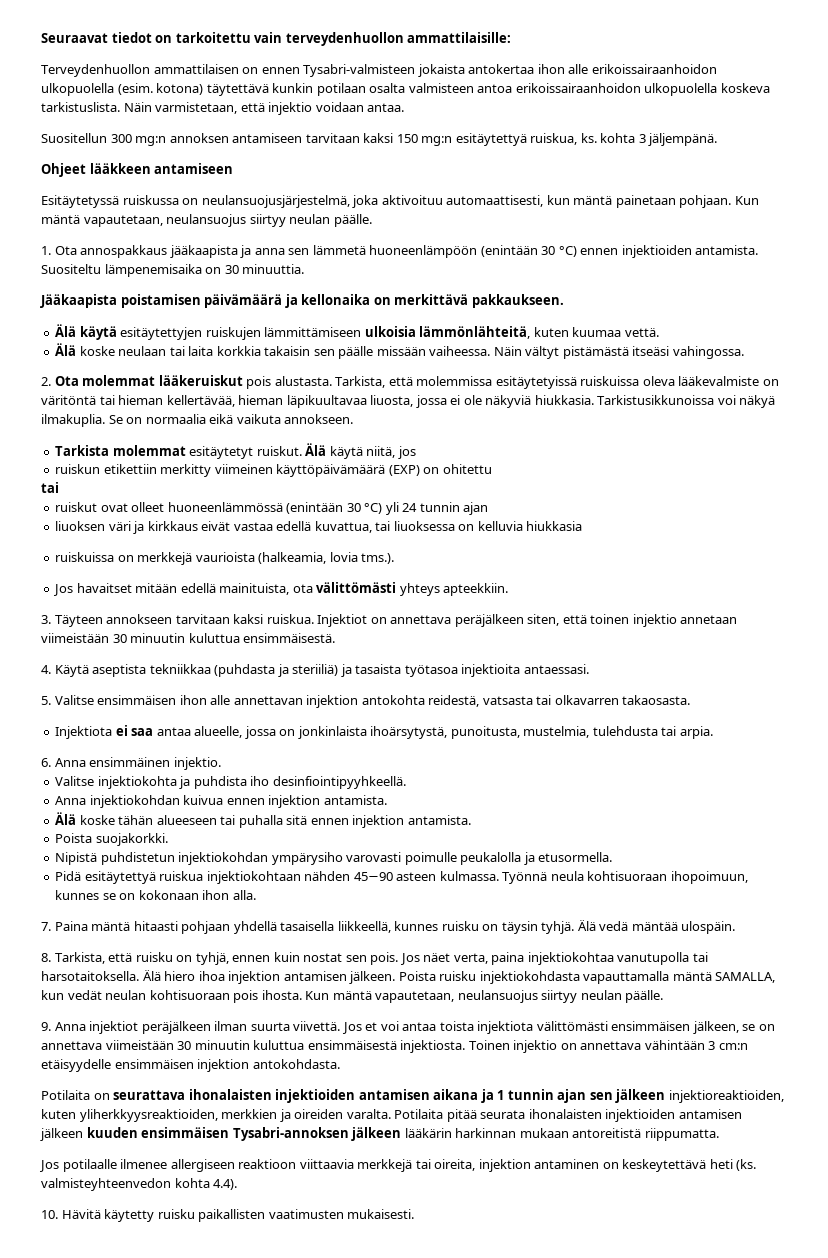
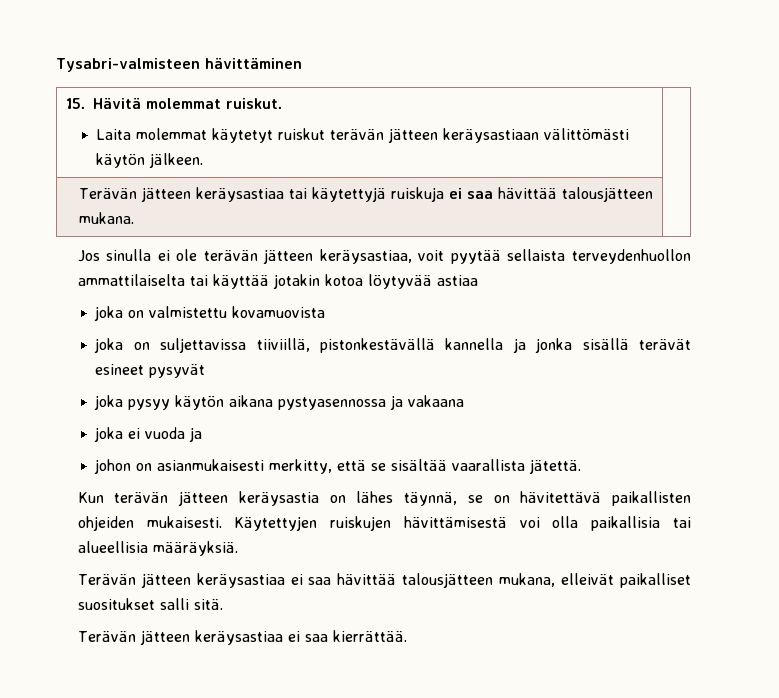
- Seuraavat tiedot on tarkoitettu vain terveydenhuollon ammattilaisille:
- Terveydenhuollon ammattilaisen on ennen Tysabri-valmisteen jokaista antokertaa ihon alle erikoissairaanhoidon ulkopuolella (esim. kotona) täytettävä kunkin potilaan osalta valmisteen antoa erikoissairaanhoidon ulkopuolella koskeva tarkistuslista. Näin varmistetaan, että injektio voidaan antaa.
- Suositellun 300 mg:n annoksen antamiseen tarvitaan kaksi 150 mg:n esitäytettyä ruiskua, ks. kohta 3 jäljempänä.
- Ohjeet lääkkeen antamiseen
- Esitäytetyssä ruiskussa on neulansuojusjärjestelmä, joka aktivoituu automaattisesti, kun mäntä painetaan pohjaan. Kun mäntä vapautetaan, neulansuojus siirtyy neulan päälle.
- 1. Ota annospakkaus jääkaapista ja anna sen lämmetä huoneenlämpöön (enintään 30 °C) ennen injektioiden antamista. Suositeltu lämpenemisaika on 30 minuuttia.
- Jääkaapista poistamisen päivämäärä ja kellonaika on merkittävä pakkaukseen.
- Älä käytä esitäytettyjen ruiskujen lämmittämiseen ulkoisia lämmönlähteitä, kuten kuumaa vettä.
- Älä koske neulaan tai laita korkkia takaisin sen päälle missään vaiheessa. Näin vältyt pistämästä itseäsi vahingossa.
- 2. Ota molemmat lääkeruiskut pois alustasta. Tarkista, että molemmissa esitäytetyissä ruiskuissa oleva lääkevalmiste on väritöntä tai hieman kellertävää, hieman läpikuultavaa liuosta, jossa ei ole näkyviä hiukkasia. Tarkistusikkunoissa voi näkyä ilmakuplia. Se on normaalia eikä vaikuta annokseen.
- Tarkista molemmat esitäytetyt ruiskut. Älä käytä niitä, jos
- ruiskun etikettiin merkitty viimeinen käyttöpäivämäärä (EXP) on ohitettu
- tai
- ruiskut ovat olleet huoneenlämmössä (enintään 30 °C) yli 24 tunnin ajan
- liuoksen väri ja kirkkaus eivät vastaa edellä kuvattua, tai liuoksessa on kelluvia hiukkasia
- ruiskuissa on merkkejä vaurioista (halkeamia, lovia tms.).
- Jos havaitset mitään edellä mainituista, ota välittömästi yhteys apteekkiin.
- 3. Täyteen annokseen tarvitaan kaksi ruiskua. Injektiot on annettava peräjälkeen siten, että toinen injektio annetaan viimeistään 30 minuutin kuluttua ensimmäisestä.
- 4. Käytä aseptista tekniikkaa (puhdasta ja steriiliä) ja tasaista työtasoa injektioita antaessasi.
- 5. Valitse ensimmäisen ihon alle annettavan injektion antokohta reidestä, vatsasta tai olkavarren takaosasta.
- Injektiota ei saa antaa alueelle, jossa on jonkinlaista ihoärsytystä, punoitusta, mustelmia, tulehdusta tai arpia.
- 6. Anna ensimmäinen injektio.
- Valitse injektiokohta ja puhdista iho desinfiointipyyhkeellä.
- Anna injektiokohdan kuivua ennen injektion antamista.
- Älä koske tähän alueeseen tai puhalla sitä ennen injektion antamista.
- Poista suojakorkki.
- Nipistä puhdistetun injektiokohdan ympärysiho varovasti poimulle peukalolla ja etusormella.
- Pidä esitäytettyä ruiskua injektiokohtaan nähden 45−90 asteen kulmassa. Työnnä neula kohtisuoraan ihopoimuun, kunnes se on kokonaan ihon alla.
- 7. Paina mäntä hitaasti pohjaan yhdellä tasaisella liikkeellä, kunnes ruisku on täysin tyhjä. Älä vedä mäntää ulospäin.
- 8. Tarkista, että ruisku on tyhjä, ennen kuin nostat sen pois. Jos näet verta, paina injektiokohtaa vanutupolla tai harsotaitoksella. Älä hiero ihoa injektion antamisen jälkeen. Poista ruisku injektiokohdasta vapauttamalla mäntä SAMALLA, kun vedät neulan kohtisuoraan pois ihosta. Kun mäntä vapautetaan, neulansuojus siirtyy neulan päälle.
- 9. Anna injektiot peräjälkeen ilman suurta viivettä. Jos et voi antaa toista injektiota välittömästi ensimmäisen jälkeen, se on annettava viimeistään 30 minuutin kuluttua ensimmäisestä injektiosta. Toinen injektio on annettava vähintään 3 cm:n etäisyydelle ensimmäisen injektion antokohdasta.
- Potilaita on seurattava ihonalaisten injektioiden antamisen aikana ja 1 tunnin ajan sen jälkeen injektioreaktioiden, kuten yliherkkyysreaktioiden, merkkien ja oireiden varalta. Potilaita pitää seurata ihonalaisten injektioiden antamisen jälkeen kuuden ensimmäisen Tysabri-annoksen jälkeen lääkärin harkinnan mukaan antoreitistä riippumatta.
- Jos potilaalle ilmenee allergiseen reaktioon viittaavia merkkejä tai oireita, injektion antaminen on keskeytettävä heti (ks. valmisteyhteenvedon kohta 4.4).
- 10. Hävitä käytetty ruisku paikallisten vaatimusten mukaisesti.
+ Tysabri-valmisteen hävittäminen
+ 15. Hävitä molemmat ruiskut.
+ Laita molemmat käytetyt ruiskut terävän jätteen keräysastiaan välittömästi käytön jälkeen. |
+ Terävän jätteen keräysastiaa tai käytettyjä ruiskuja ei saa hävittää talousjätteen mukana. |
+ Jos sinulla ei ole terävän jätteen keräysastiaa, voit pyytää sellaista terveydenhuollon ammattilaiselta tai käyttää jotakin kotoa löytyvää astiaa
+ joka on valmistettu kovamuovista
+ joka on suljettavissa tiiviillä, pistonkestävällä kannella ja jonka sisällä terävät esineet pysyvät
+ joka pysyy käytön aikana pystyasennossa ja vakaana
+ joka ei vuoda ja
+ johon on asianmukaisesti merkitty, että se sisältää vaarallista jätettä.
+ Kun terävän jätteen keräysastia on lähes täynnä, se on hävitettävä paikallisten ohjeiden mukaisesti. Käytettyjen ruiskujen hävittämisestä voi olla paikallisia tai alueellisia määräyksiä.
+ Terävän jätteen keräysastiaa ei saa hävittää talousjätteen mukana, elleivät paikalliset suositukset salli sitä.
+ Terävän jätteen keräysastiaa ei saa kierrättää.

